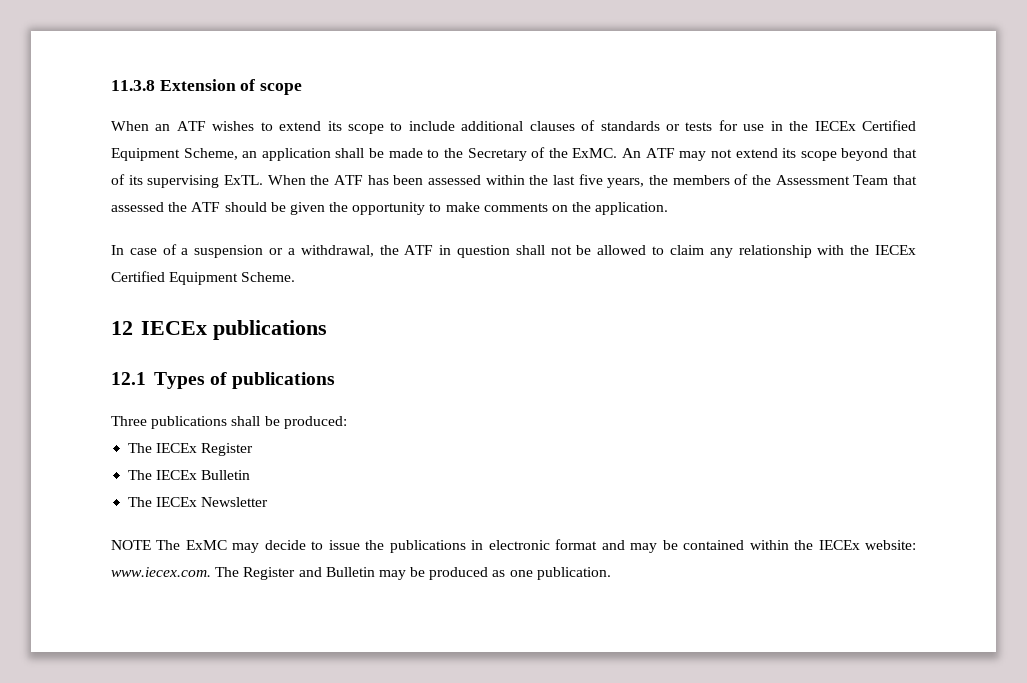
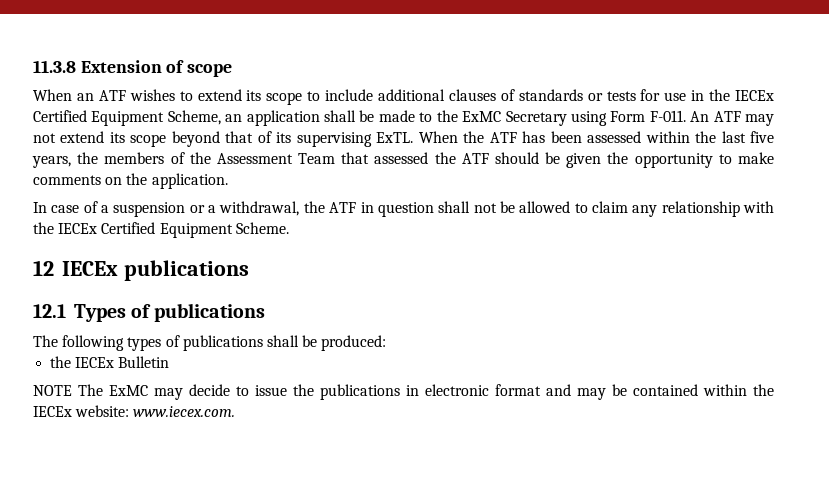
- When an ATF wishes to extend its scope to include additional clauses of standards or tests for use in the IECEx Certified Equipment Scheme, an application shall be made to the Secretary of the ExMC.
+ When an ATF wishes to extend its scope to include additional clauses of standards or tests for use in the IECEx Certified Equipment Scheme, an application shall be made to the ExMC Secretary using Form F-011.
- Three publications shall be produced:
+ The following types of publications shall be produced:
- The IECEx Register
- The IECEx Bulletin
+ the IECEx Bulletin
- The IECEx Newsletter
- NOTE The ExMC may decide to issue the publications in electronic format and may be contained within the IECEx website: www.iecex.com. The Register and Bulletin may be produced as one publication.
+ NOTE The ExMC may decide to issue the publications in electronic format and may be contained within the IECEx website: www.iecex.com.

